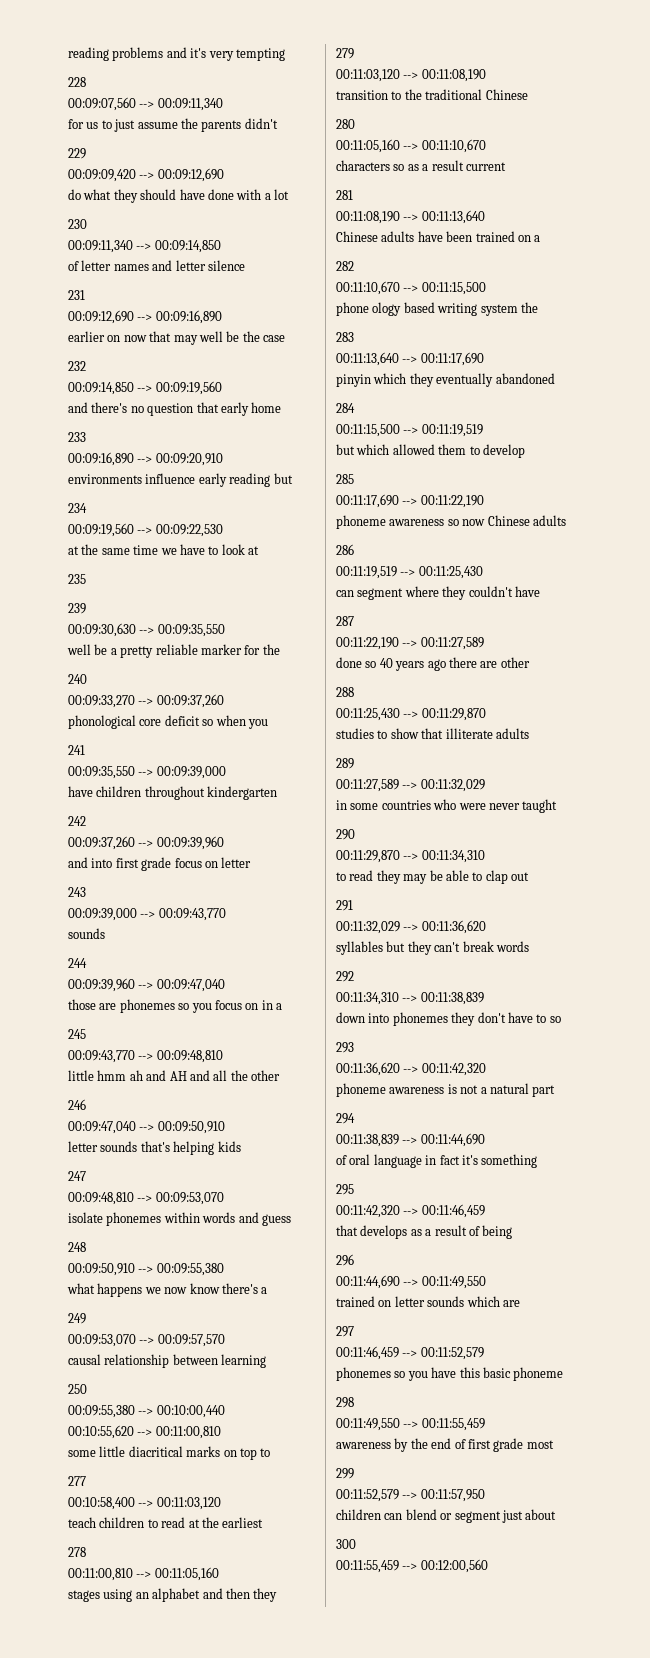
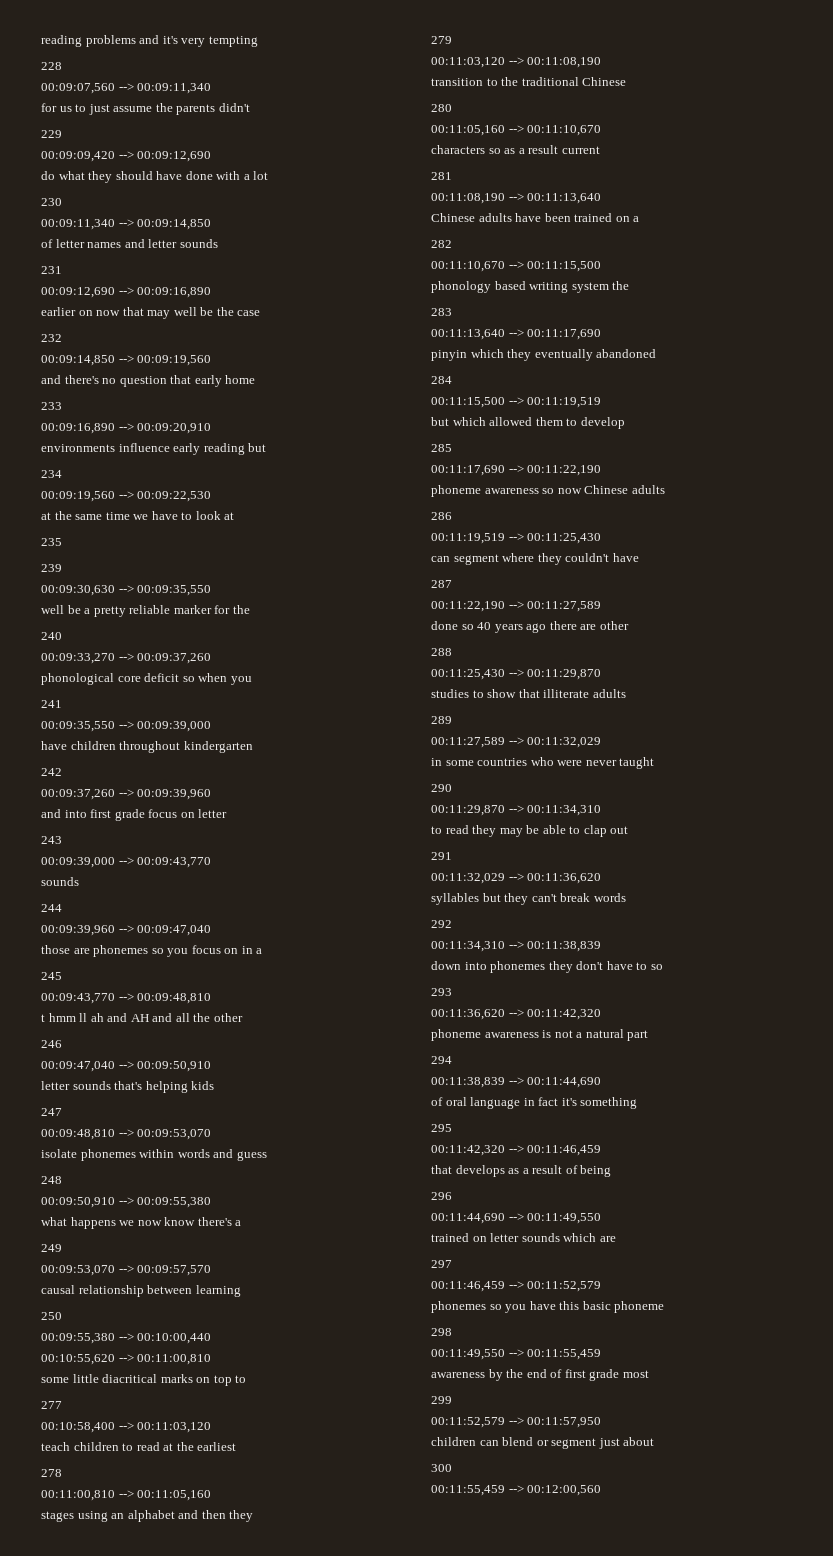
- of letter names and letter silence
+ of letter names and letter sounds
- little hmm ah and AH and all the other
+ t hmm ll ah and AH and all the other
- phone ology based writing system the
+ phonology based writing system the

